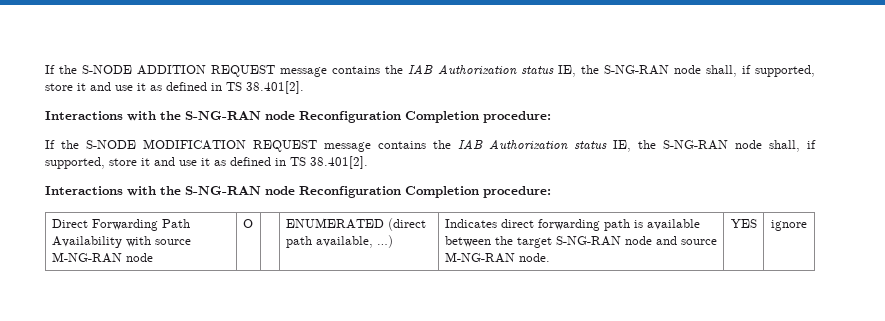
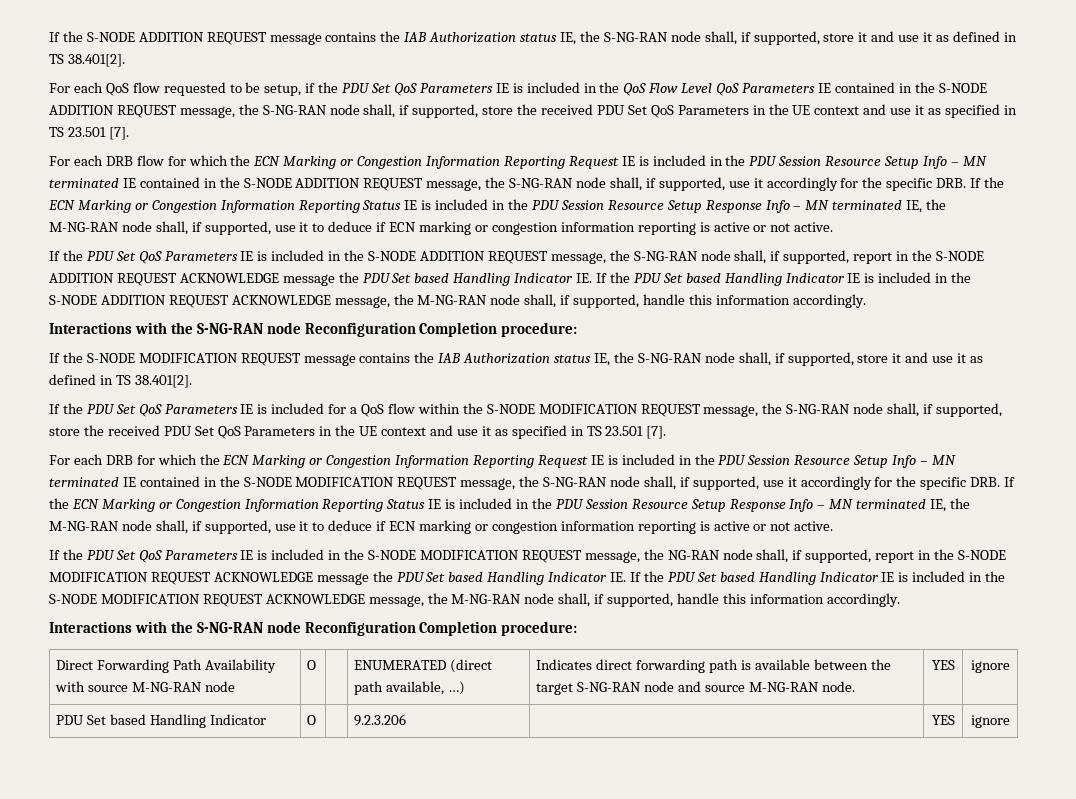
+ For each QoS flow requested to be setup, if the PDU Set QoS Parameters IE is included in the QoS Flow Level QoS Parameters IE contained in the S-NODE ADDITION REQUEST message, the S-NG-RAN node shall, if supported, store the received PDU Set QoS Parameters in the UE context and use it as specified in TS 23.501 [7].
+ For each DRB flow for which the ECN Marking or Congestion Information Reporting Request IE is included in the PDU Session Resource Setup Info – MN terminated IE contained in the S-NODE ADDITION REQUEST message, the S-NG-RAN node shall, if supported, use it accordingly for the specific DRB. If the ECN Marking or Congestion Information Reporting Status IE is included in the PDU Session Resource Setup Response Info – MN terminated IE, the M-NG-RAN node shall, if supported, use it to deduce if ECN marking or congestion information reporting is active or not active.
+ If the PDU Set QoS Parameters IE is included in the S-NODE ADDITION REQUEST message, the S-NG-RAN node shall, if supported, report in the S-NODE ADDITION REQUEST ACKNOWLEDGE message the PDU Set based Handling Indicator IE. If the PDU Set based Handling Indicator IE is included in the S-NODE ADDITION REQUEST ACKNOWLEDGE message, the M-NG-RAN node shall, if supported, handle this information accordingly.
+ If the PDU Set QoS Parameters IE is included for a QoS flow within the S-NODE MODIFICATION REQUEST message, the S-NG-RAN node shall, if supported, store the received PDU Set QoS Parameters in the UE context and use it as specified in TS 23.501 [7].
+ For each DRB for which the ECN Marking or Congestion Information Reporting Request IE is included in the PDU Session Resource Setup Info – MN terminated IE contained in the S-NODE MODIFICATION REQUEST message, the S-NG-RAN node shall, if supported, use it accordingly for the specific DRB. If the ECN Marking or Congestion Information Reporting Status IE is included in the PDU Session Resource Setup Response Info – MN terminated IE, the M-NG-RAN node shall, if supported, use it to deduce if ECN marking or congestion information reporting is active or not active.
+ If the PDU Set QoS Parameters IE is included in the S-NODE MODIFICATION REQUEST message, the NG-RAN node shall, if supported, report in the S-NODE MODIFICATION REQUEST ACKNOWLEDGE message the PDU Set based Handling Indicator IE. If the PDU Set based Handling Indicator IE is included in the S-NODE MODIFICATION REQUEST ACKNOWLEDGE message, the M-NG-RAN node shall, if supported, handle this information accordingly.
+ PDU Set based Handling Indicator | O | | 9.2.3.206 | | YES | ignore

